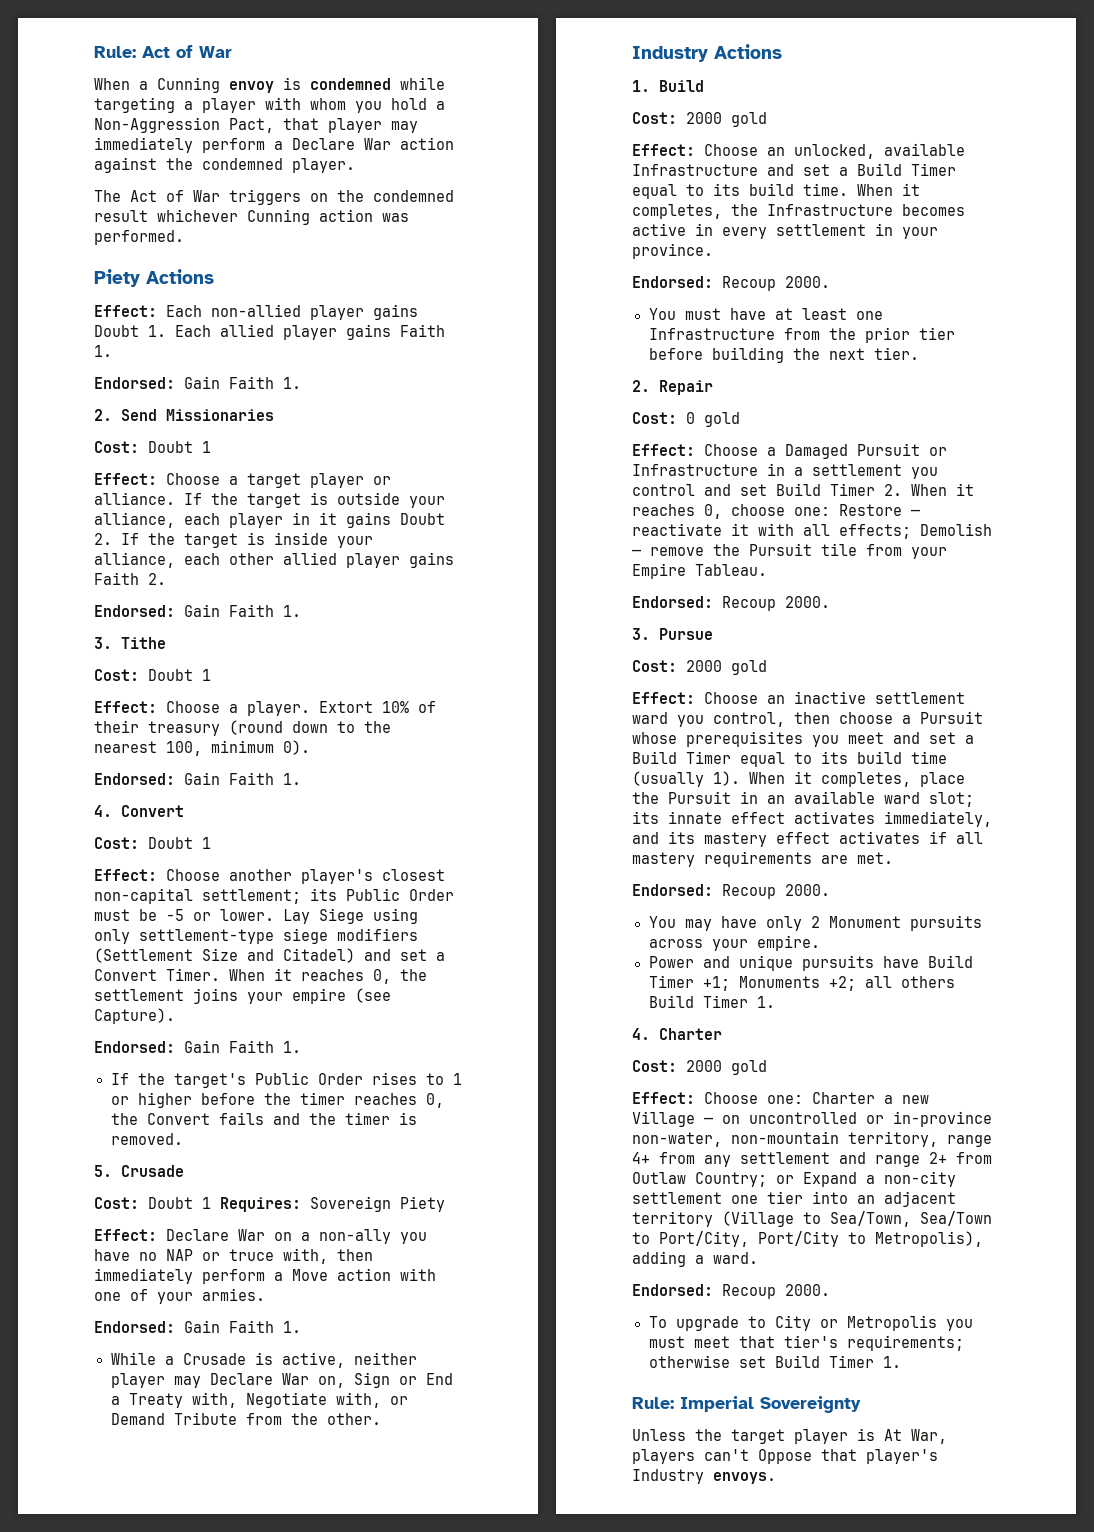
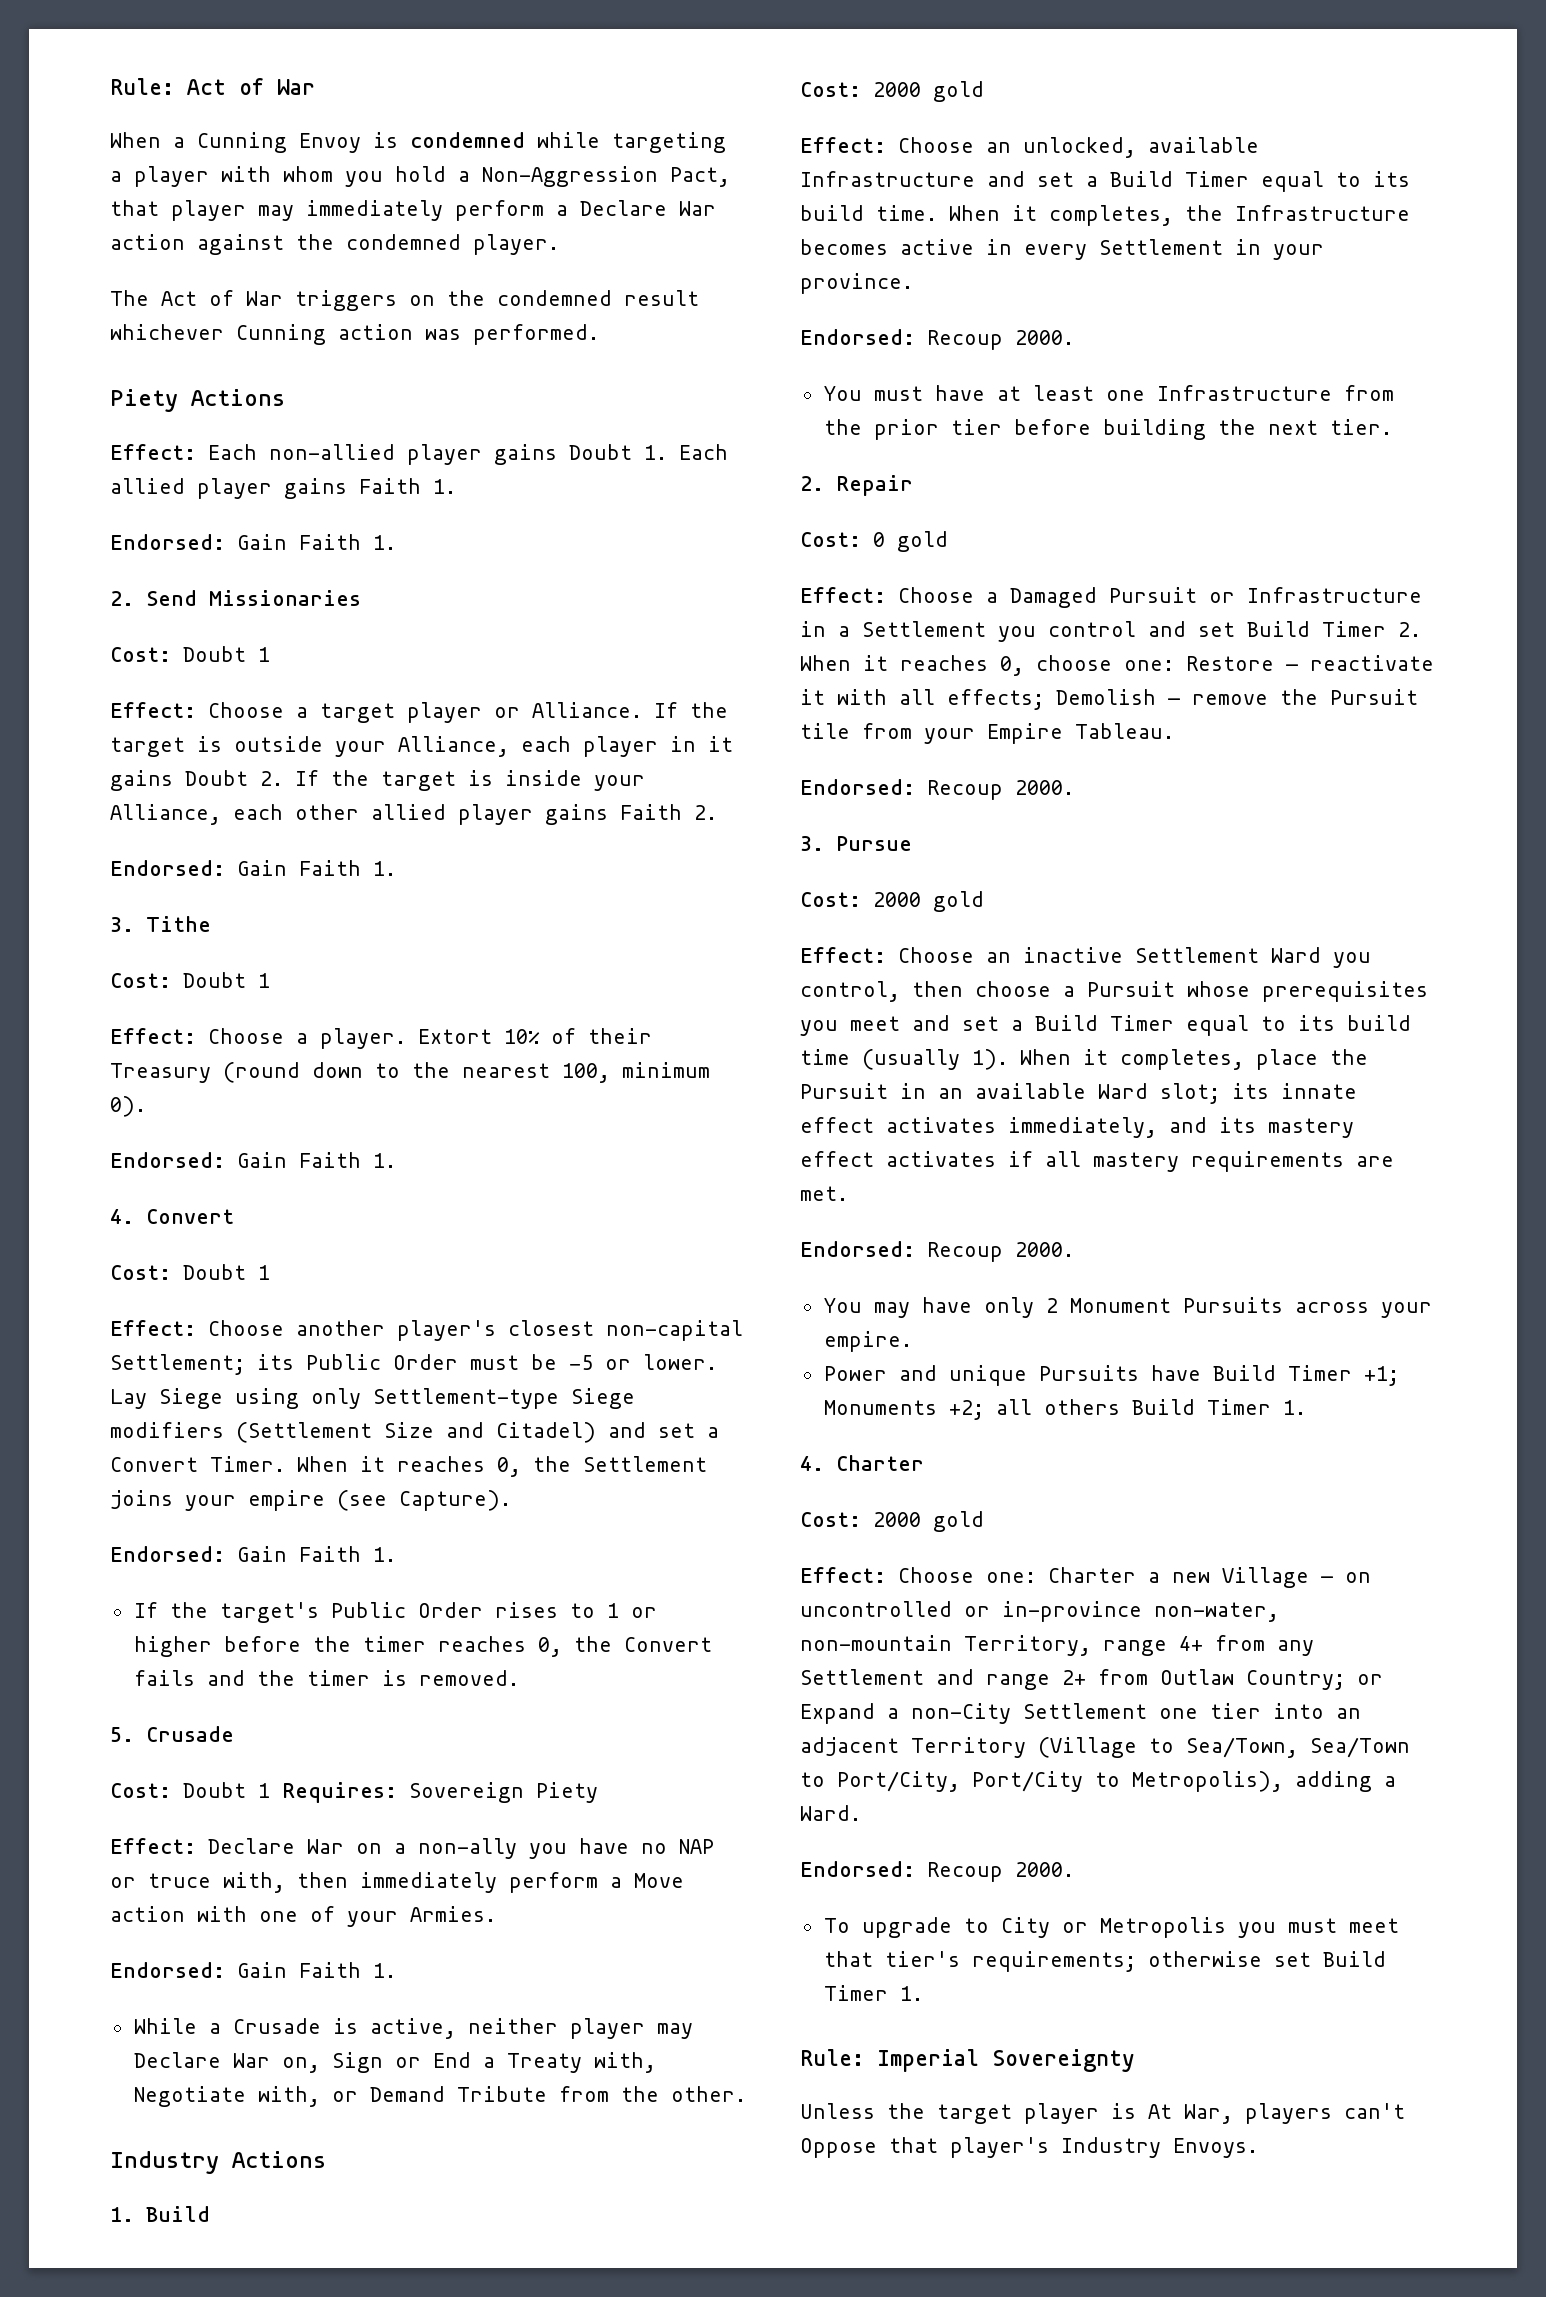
- When a Cunning envoy is condemned while targeting a player with whom you hold a Non-Aggression Pact, that player may immediately perform a Declare War action against the condemned player.
+ When a Cunning Envoy is condemned while targeting a player with whom you hold a Non-Aggression Pact, that player may immediately perform a Declare War action against the condemned player.
- Effect: Choose a target player or alliance.
+ Effect: Choose a target player or Alliance.
- If the target is outside your alliance, each player in it gains Doubt 2. If the target is inside your alliance, each other allied player gains Faith 2.
+ If the target is outside your Alliance, each player in it gains Doubt 2. If the target is inside your Alliance, each other allied player gains Faith 2.
- Extort 10% of their treasury (round down to the nearest 100, minimum 0).
+ Extort 10% of their Treasury (round down to the nearest 100, minimum 0).
- Effect: Choose another player's closest non-capital settlement; its Public Order must be −5 or lower.
+ Effect: Choose another player's closest non-capital Settlement; its Public Order must be −5 or lower.
- Lay Siege using only settlement-type siege modifiers (Settlement Size and Citadel) and set a Convert Timer.
+ Lay Siege using only Settlement-type Siege modifiers (Settlement Size and Citadel) and set a Convert Timer.
- When it reaches 0, the settlement joins your empire (see Capture).
+ When it reaches 0, the Settlement joins your empire (see Capture).
- Effect: Declare War on a non-ally you have no NAP or truce with, then immediately perform a Move action with one of your armies.
+ Effect: Declare War on a non-ally you have no NAP or truce with, then immediately perform a Move action with one of your Armies.
- When it completes, the Infrastructure becomes active in every settlement in your province.
+ When it completes, the Infrastructure becomes active in every Settlement in your province.
- Effect: Choose a Damaged Pursuit or Infrastructure in a settlement you control and set Build Timer 2. When it reaches 0, choose one: Restore — reactivate it with all effects; Demolish — remove the Pursuit tile from your Empire Tableau.
+ Effect: Choose a Damaged Pursuit or Infrastructure in a Settlement you control and set Build Timer 2. When it reaches 0, choose one: Restore — reactivate it with all effects; Demolish — remove the Pursuit tile from your Empire Tableau.
- Effect: Choose an inactive settlement ward you control, then choose a Pursuit whose prerequisites you meet and set a Build Timer equal to its build time (usually 1).
+ Effect: Choose an inactive Settlement Ward you control, then choose a Pursuit whose prerequisites you meet and set a Build Timer equal to its build time (usually 1).
- When it completes, place the Pursuit in an available ward slot; its innate effect activates immediately, and its mastery effect activates if all mastery requirements are met.
+ When it completes, place the Pursuit in an available Ward slot; its innate effect activates immediately, and its mastery effect activates if all mastery requirements are met.
- You may have only 2 Monument pursuits across your empire.
+ You may have only 2 Monument Pursuits across your empire.
- Power and unique pursuits have Build Timer +1; Monuments +2; all others Build Timer 1.
+ Power and unique Pursuits have Build Timer +1; Monuments +2; all others Build Timer 1.
- Effect: Choose one: Charter a new Village — on uncontrolled or in-province non-water, non-mountain territory, range 4+ from any settlement and range 2+ from Outlaw Country; or Expand a non-city settlement one tier into an adjacent territory (Village to Sea/Town, Sea/Town to Port/City, Port/City to Metropolis), adding a ward.
+ Effect: Choose one: Charter a new Village — on uncontrolled or in-province non-water, non-mountain Territory, range 4+ from any Settlement and range 2+ from Outlaw Country; or Expand a non-City Settlement one tier into an adjacent Territory (Village to Sea/Town, Sea/Town to Port/City, Port/City to Metropolis), adding a Ward.
- Unless the target player is At War, players can't Oppose that player's Industry envoys.
+ Unless the target player is At War, players can't Oppose that player's Industry Envoys.

